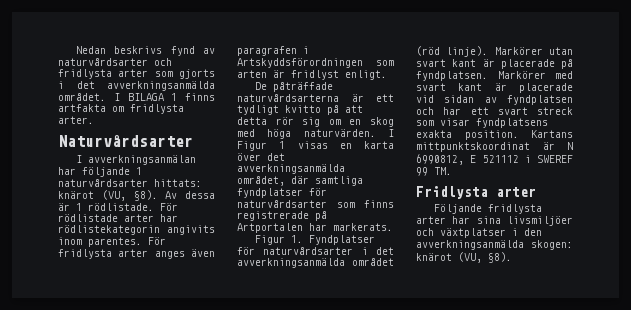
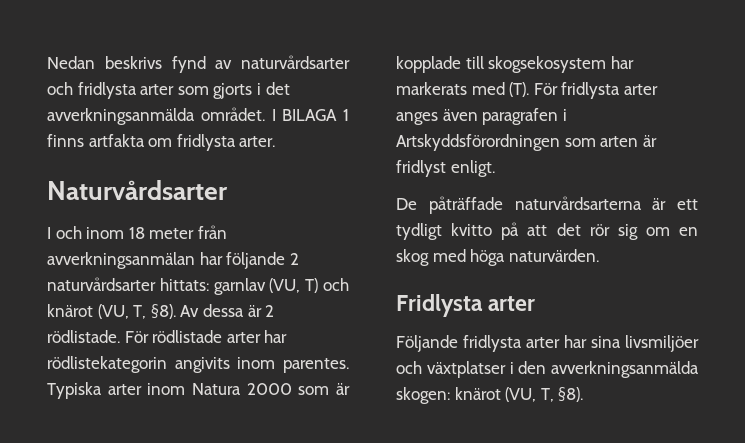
- I avverkningsanmälan har följande 1 naturvårdsarter hittats: knärot (VU, §8).
+ I och inom 18 meter från avverkningsanmälan har följande 2 naturvårdsarter hittats: garnlav (VU, T) och knärot (VU, T, §8).
- Av dessa är 1 rödlistade.
+ Av dessa är 2 rödlistade.
- För fridlysta arter anges även paragrafen i Artskyddsförordningen som arten är fridlyst enligt.
+ Typiska arter inom Natura 2000 som är kopplade till skogsekosystem har markerats med (T). För fridlysta arter anges även paragrafen i Artskyddsförordningen som arten är fridlyst enligt.
- De påträffade naturvårdsarterna är ett tydligt kvitto på att detta rör sig om en skog med höga naturvärden. I Figur 1 visas en karta över det avverkningsanmälda området, där samtliga fyndplatser för naturvårdsarter som finns registrerade på Artportalen har markerats.
- Figur 1. Fyndplatser för naturvårdsarter i det avverkningsanmälda området (röd linje). Markörer utan svart kant är placerade på fyndplatsen. Markörer med svart kant är placerade vid sidan av fyndplatsen och har ett svart streck som visar fyndplatsens exakta position. Kartans mittpunktskoordinat är N 6990812, E 521112 i SWEREF 99 TM.
+ De påträffade naturvårdsarterna är ett tydligt kvitto på att det rör sig om en skog med höga naturvärden.
- Följande fridlysta arter har sina livsmiljöer och växtplatser i den avverkningsanmälda skogen: knärot (VU, §8).
+ Följande fridlysta arter har sina livsmiljöer och växtplatser i den avverkningsanmälda skogen: knärot (VU, T, §8).

